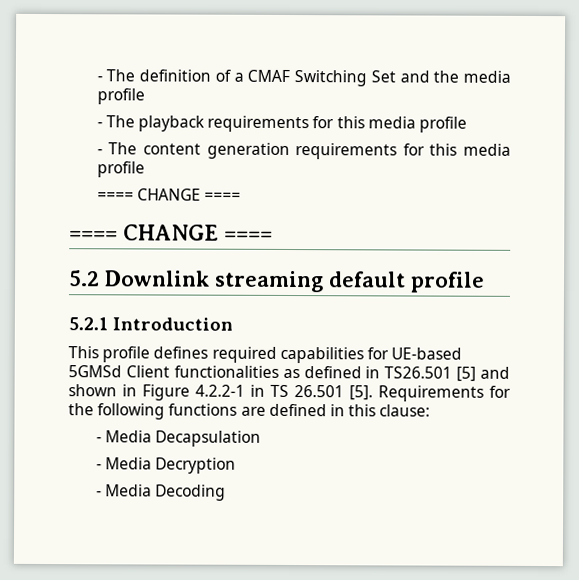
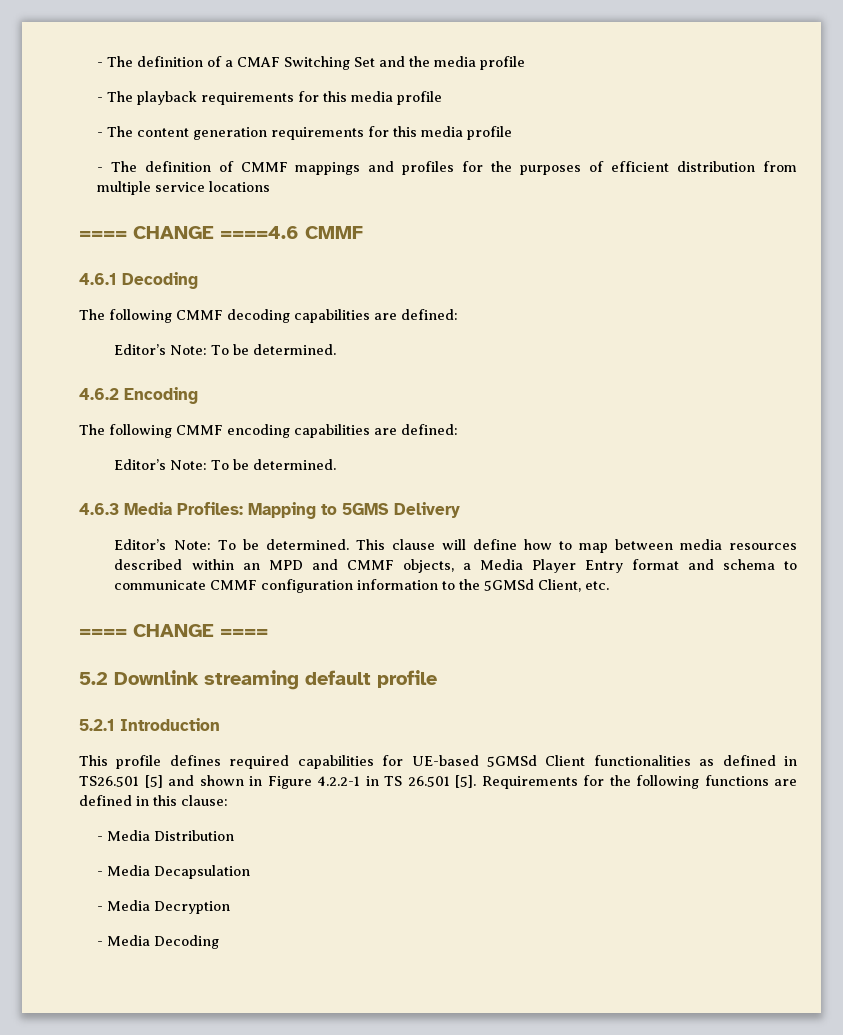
  - The content generation requirements for this media profile
- ==== CHANGE ====
+ - The definition of CMMF mappings and profiles for the purposes of efficient distribution from multiple service locations
+ ==== CHANGE ====4.6 CMMF
+ 4.6.1 Decoding
+ The following CMMF decoding capabilities are defined:
+ Editor’s Note: To be determined.
+ 4.6.2 Encoding
+ The following CMMF encoding capabilities are defined:
+ Editor’s Note: To be determined.
+ 4.6.3 Media Profiles: Mapping to 5GMS Delivery
+ Editor’s Note: To be determined. This clause will define how to map between media resources described within an MPD and CMMF objects, a Media Player Entry format and schema to communicate CMMF configuration information to the 5GMSd Client, etc.
+ - Media Distribution

